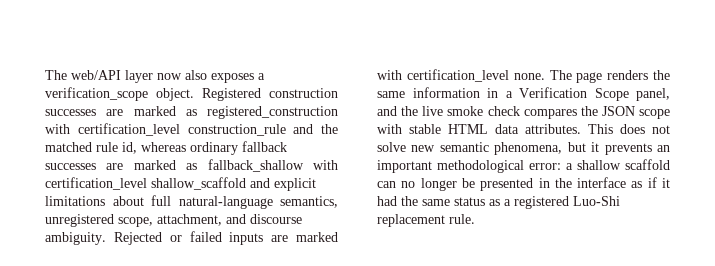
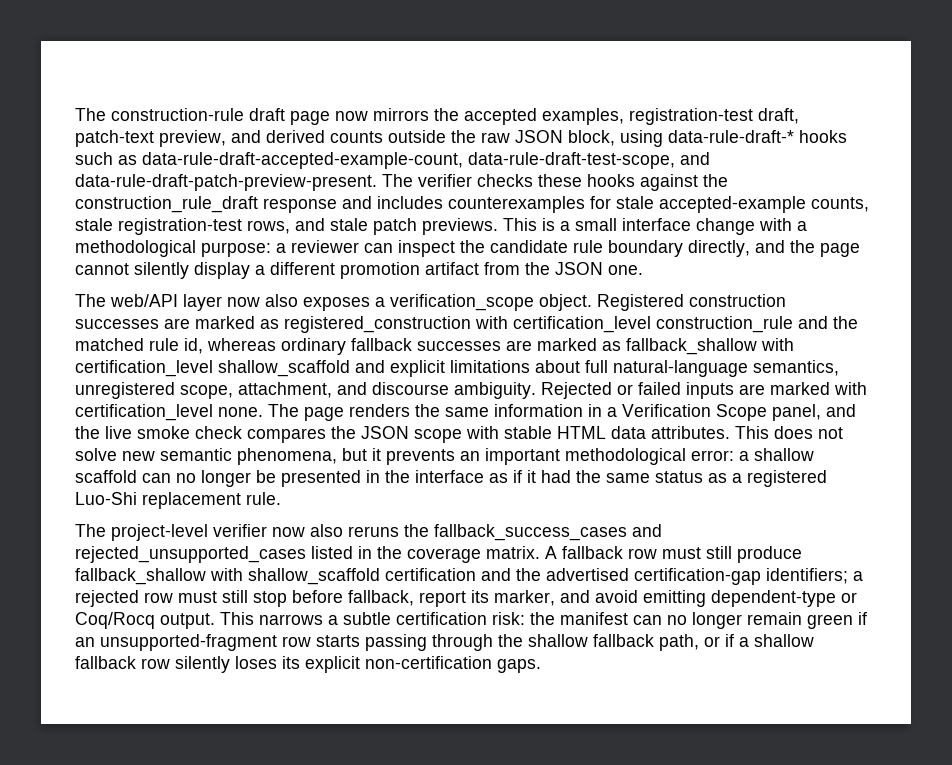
+ The construction-rule draft page now mirrors the accepted examples, registration-test draft, patch-text preview, and derived counts outside the raw JSON block, using data-rule-draft-* hooks such as data-rule-draft-accepted-example-count, data-rule-draft-test-scope, and data-rule-draft-patch-preview-present. The verifier checks these hooks against the construction_rule_draft response and includes counterexamples for stale accepted-example counts, stale registration-test rows, and stale patch previews. This is a small interface change with a methodological purpose: a reviewer can inspect the candidate rule boundary directly, and the page cannot silently display a different promotion artifact from the JSON one.
+ The project-level verifier now also reruns the fallback_success_cases and rejected_unsupported_cases listed in the coverage matrix. A fallback row must still produce fallback_shallow with shallow_scaffold certification and the advertised certification-gap identifiers; a rejected row must still stop before fallback, report its marker, and avoid emitting dependent-type or Coq/Rocq output. This narrows a subtle certification risk: the manifest can no longer remain green if an unsupported-fragment row starts passing through the shallow fallback path, or if a shallow fallback row silently loses its explicit non-certification gaps.

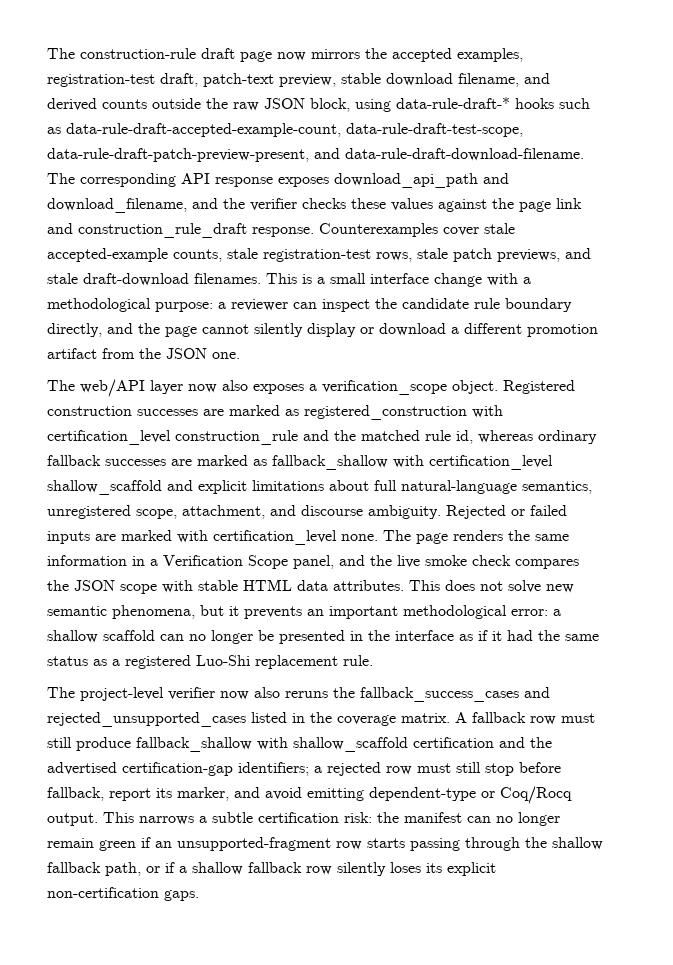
- The construction-rule draft page now mirrors the accepted examples, registration-test draft, patch-text preview, and derived counts outside the raw JSON block, using data-rule-draft-* hooks such as data-rule-draft-accepted-example-count, data-rule-draft-test-scope, and data-rule-draft-patch-preview-present. The verifier checks these hooks against the construction_rule_draft response and includes counterexamples for stale accepted-example counts, stale registration-test rows, and stale patch previews.
+ The construction-rule draft page now mirrors the accepted examples, registration-test draft, patch-text preview, stable download filename, and derived counts outside the raw JSON block, using data-rule-draft-* hooks such as data-rule-draft-accepted-example-count, data-rule-draft-test-scope, data-rule-draft-patch-preview-present, and data-rule-draft-download-filename. The corresponding API response exposes download_api_path and download_filename, and the verifier checks these values against the page link and construction_rule_draft response. Counterexamples cover stale accepted-example counts, stale registration-test rows, stale patch previews, and stale draft-download filenames.
- This is a small interface change with a methodological purpose: a reviewer can inspect the candidate rule boundary directly, and the page cannot silently display a different promotion artifact from the JSON one.
+ This is a small interface change with a methodological purpose: a reviewer can inspect the candidate rule boundary directly, and the page cannot silently display or download a different promotion artifact from the JSON one.

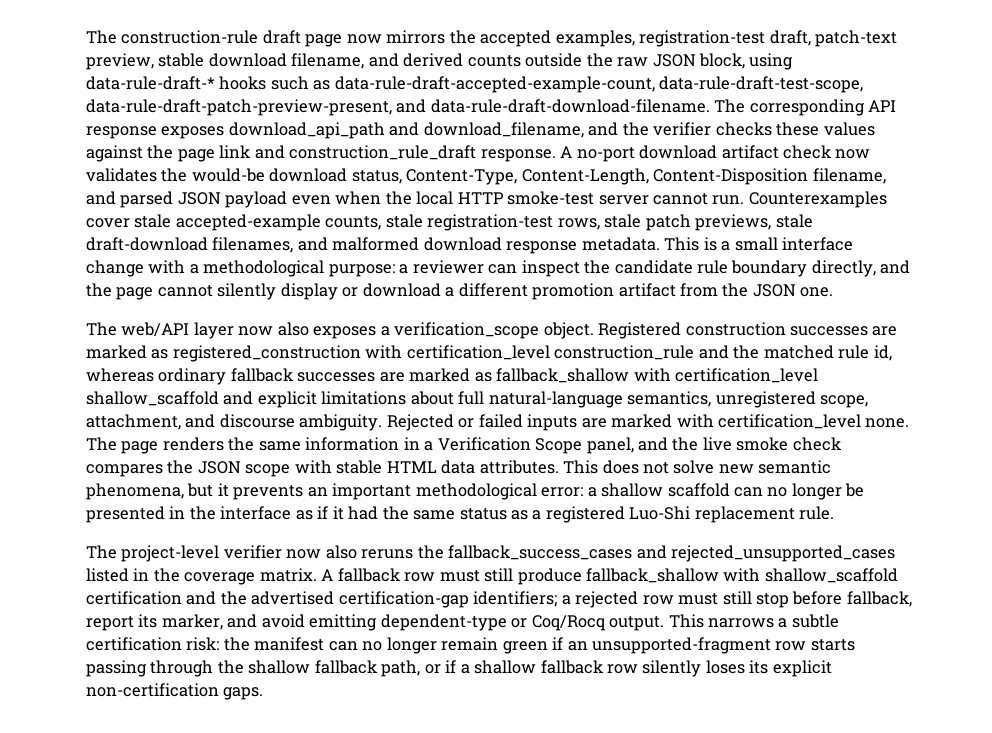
+ A no-port download artifact check now validates the would-be download status, Content-Type, Content-Length, Content-Disposition filename, and parsed JSON payload even when the local HTTP smoke-test server cannot run.
- Counterexamples cover stale accepted-example counts, stale registration-test rows, stale patch previews, and stale draft-download filenames.
+ Counterexamples cover stale accepted-example counts, stale registration-test rows, stale patch previews, stale draft-download filenames, and malformed download response metadata.

